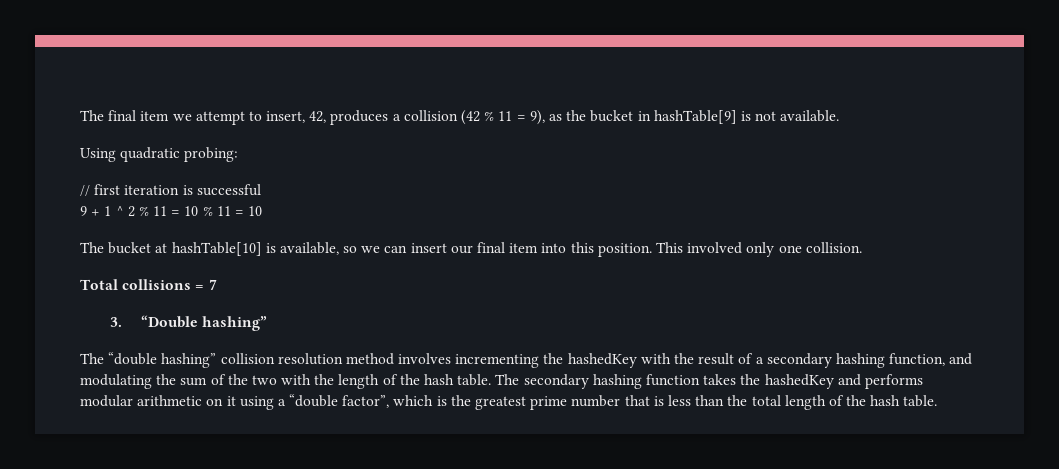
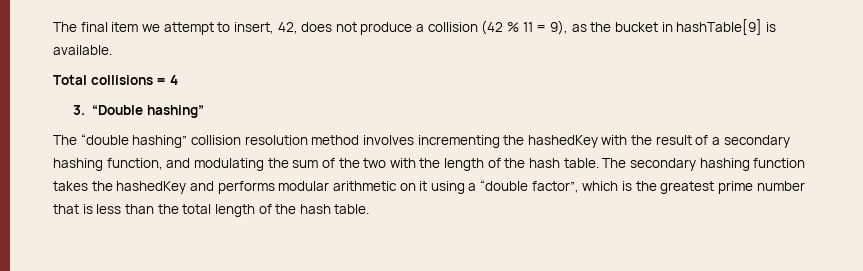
- The final item we attempt to insert, 42, produces a collision (42 % 11 = 9), as the bucket in hashTable[9] is not available.
+ The final item we attempt to insert, 42, does not produce a collision (42 % 11 = 9), as the bucket in hashTable[9] is available.
- Using quadratic probing:
- // first iteration is successful
- 9 + 1 ^ 2 % 11 = 10 % 11 = 10
- The bucket at hashTable[10] is available, so we can insert our final item into this position. This involved only one collision.
- Total collisions = 7
+ Total collisions = 4

